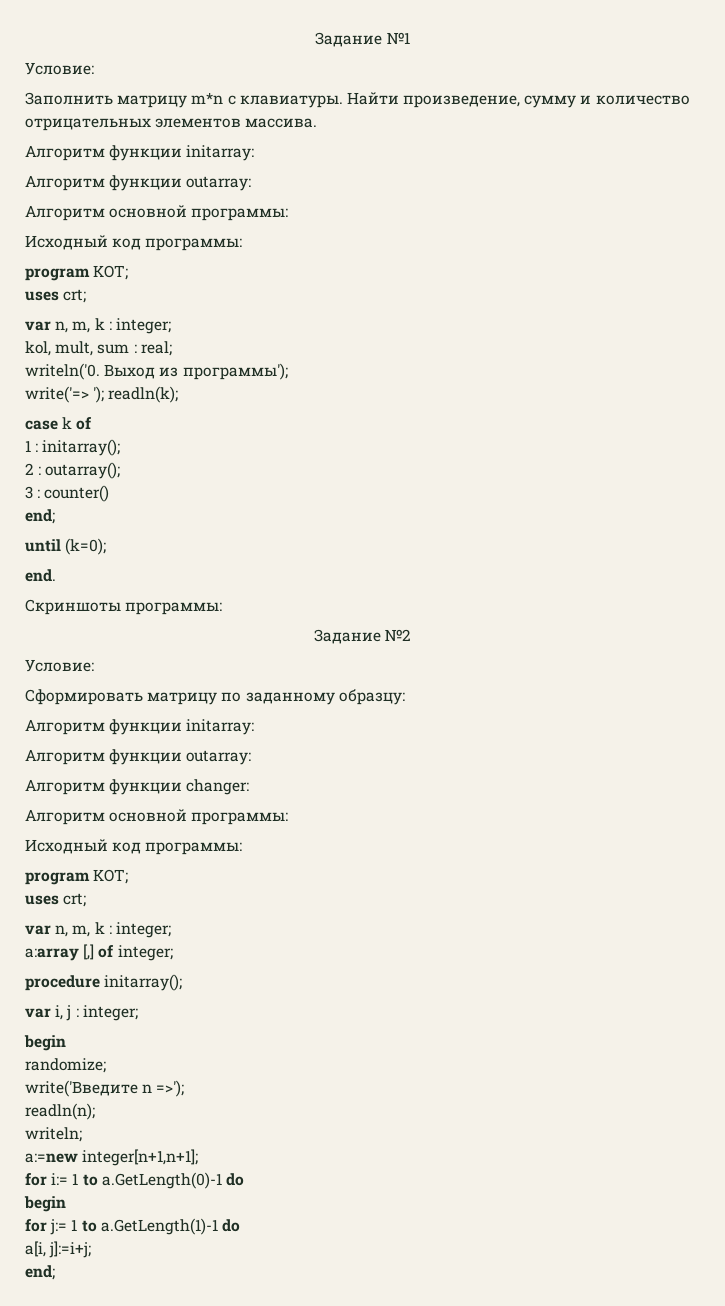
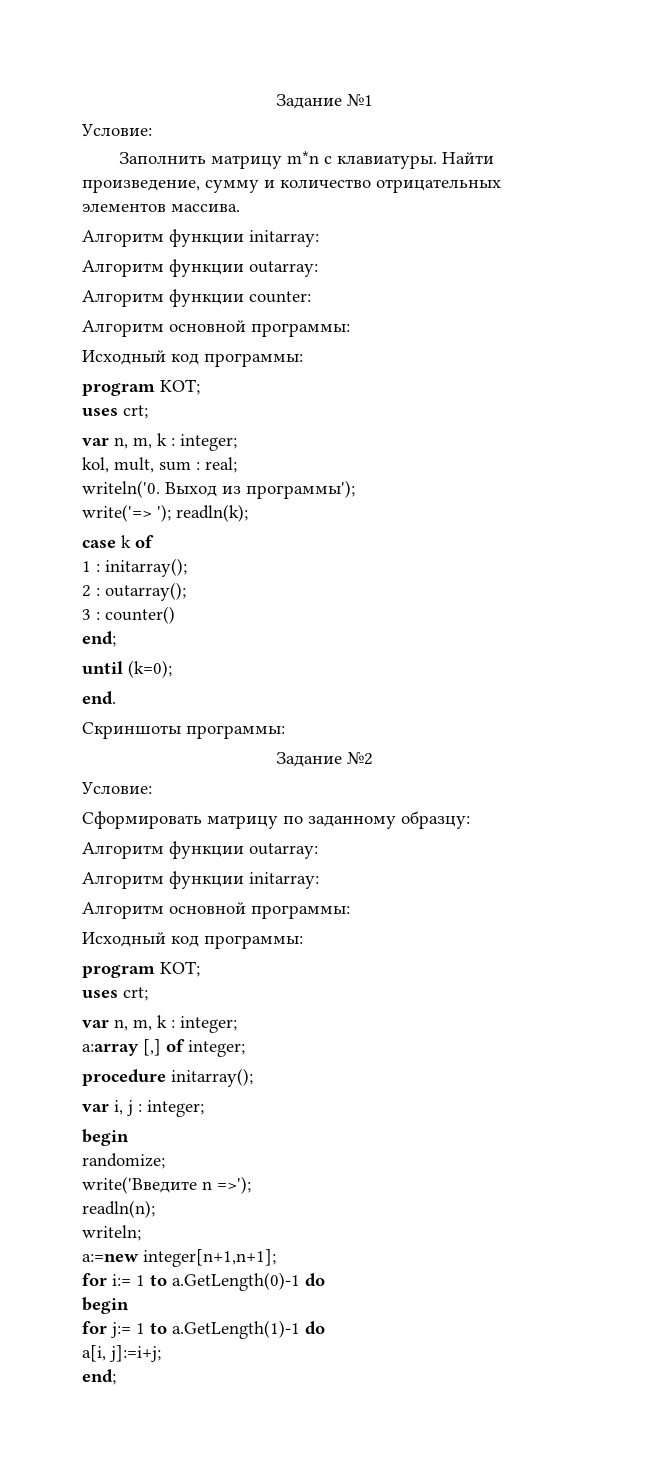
+ Алгоритм функции counter:
  Сформировать матрицу по заданному образцу:
+ Алгоритм функции outarray:
  Алгоритм функции initarray:
- Алгоритм функции outarray:
- Алгоритм функции changer:

